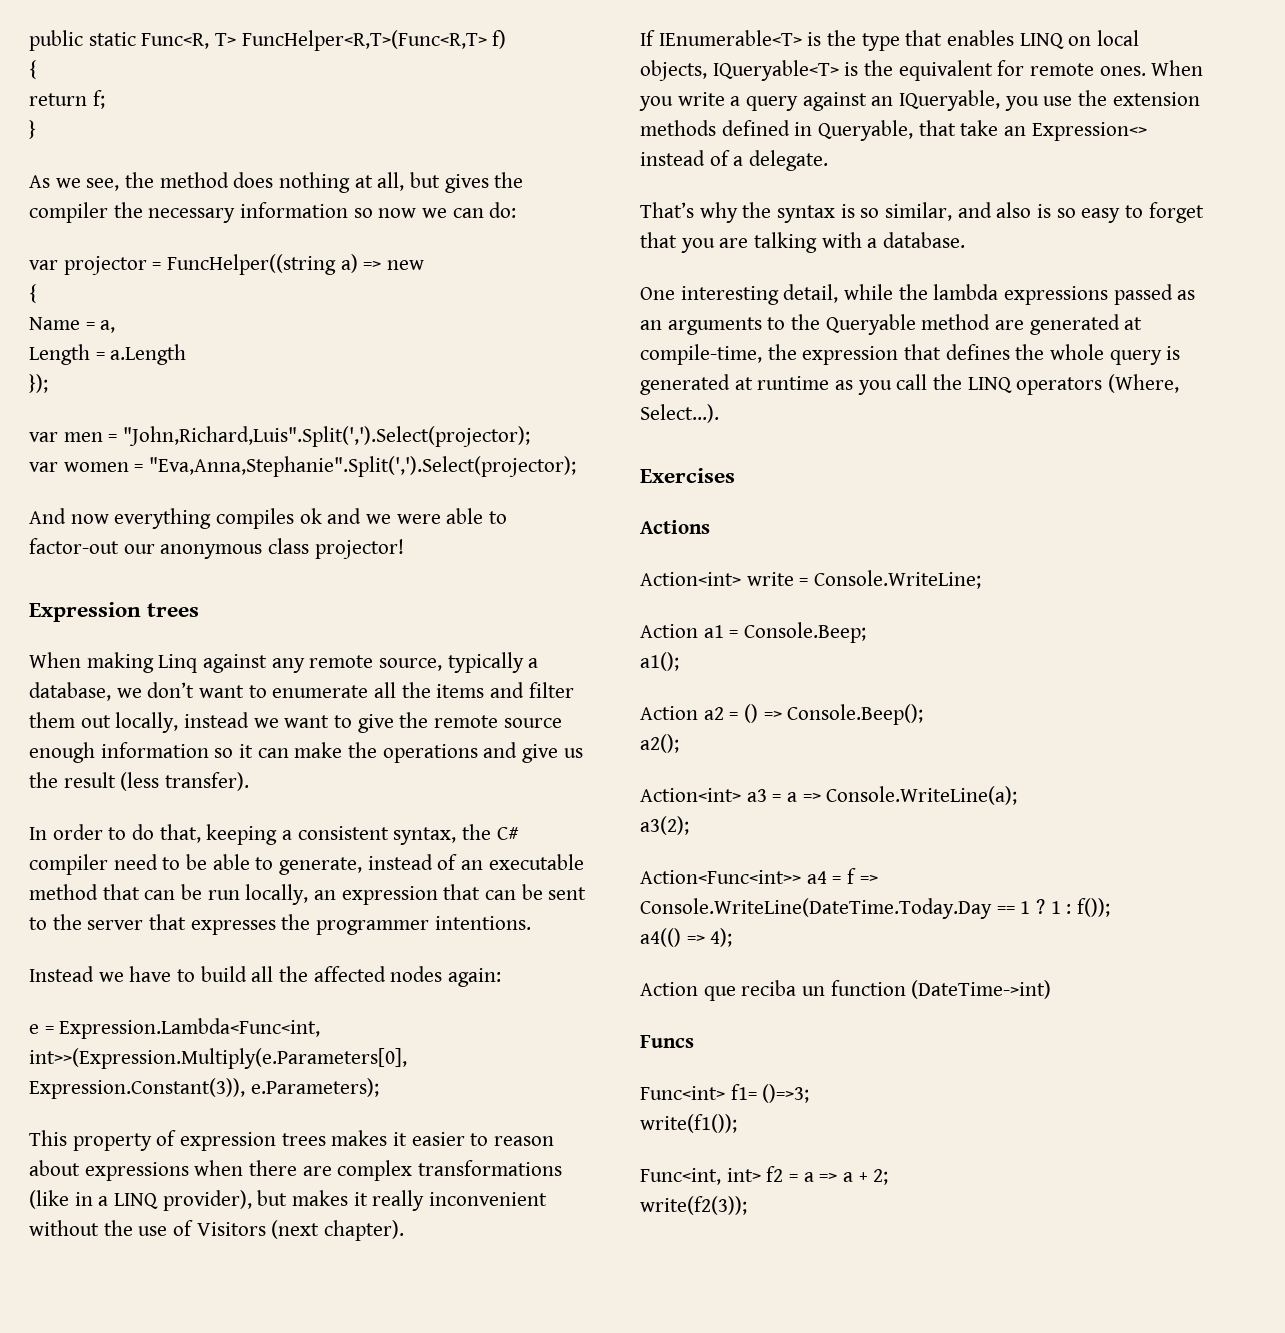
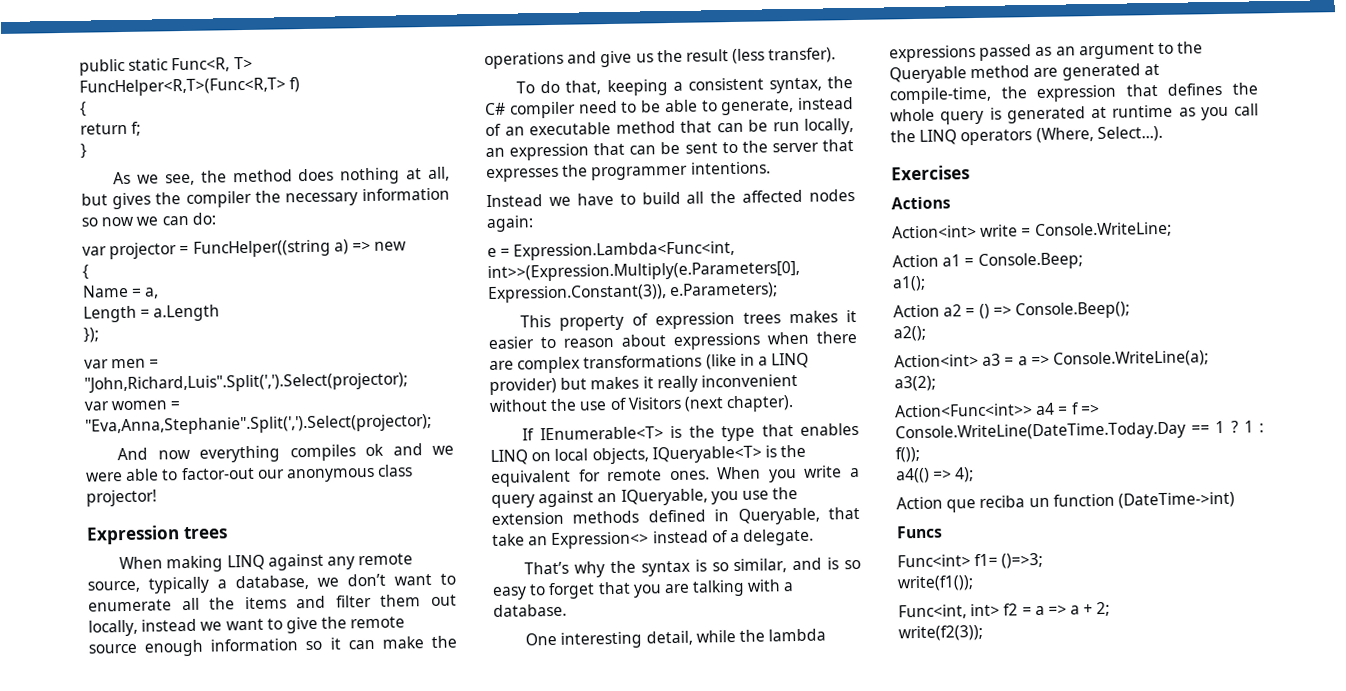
- When making Linq against any remote source, typically a database, we don’t want to enumerate all the items and filter them out locally, instead we want to give the remote source enough information so it can make the operations and give us the result (less transfer).
+ When making LINQ against any remote source, typically a database, we don’t want to enumerate all the items and filter them out locally, instead we want to give the remote source enough information so it can make the operations and give us the result (less transfer).
- In order to do that, keeping a consistent syntax, the C# compiler need to be able to generate, instead of an executable method that can be run locally, an expression that can be sent to the server that expresses the programmer intentions.
+ To do that, keeping a consistent syntax, the C# compiler need to be able to generate, instead of an executable method that can be run locally, an expression that can be sent to the server that expresses the programmer intentions.
- This property of expression trees makes it easier to reason about expressions when there are complex transformations (like in a LINQ provider), but makes it really inconvenient without the use of Visitors (next chapter).
+ This property of expression trees makes it easier to reason about expressions when there are complex transformations (like in a LINQ provider) but makes it really inconvenient without the use of Visitors (next chapter).
- That’s why the syntax is so similar, and also is so easy to forget that you are talking with a database.
+ That’s why the syntax is so similar, and is so easy to forget that you are talking with a database.
- One interesting detail, while the lambda expressions passed as an arguments to the Queryable method are generated at compile-time, the expression that defines the whole query is generated at runtime as you call the LINQ operators (Where, Select…).
+ One interesting detail, while the lambda expressions passed as an argument to the Queryable method are generated at compile-time, the expression that defines the whole query is generated at runtime as you call the LINQ operators (Where, Select…).

